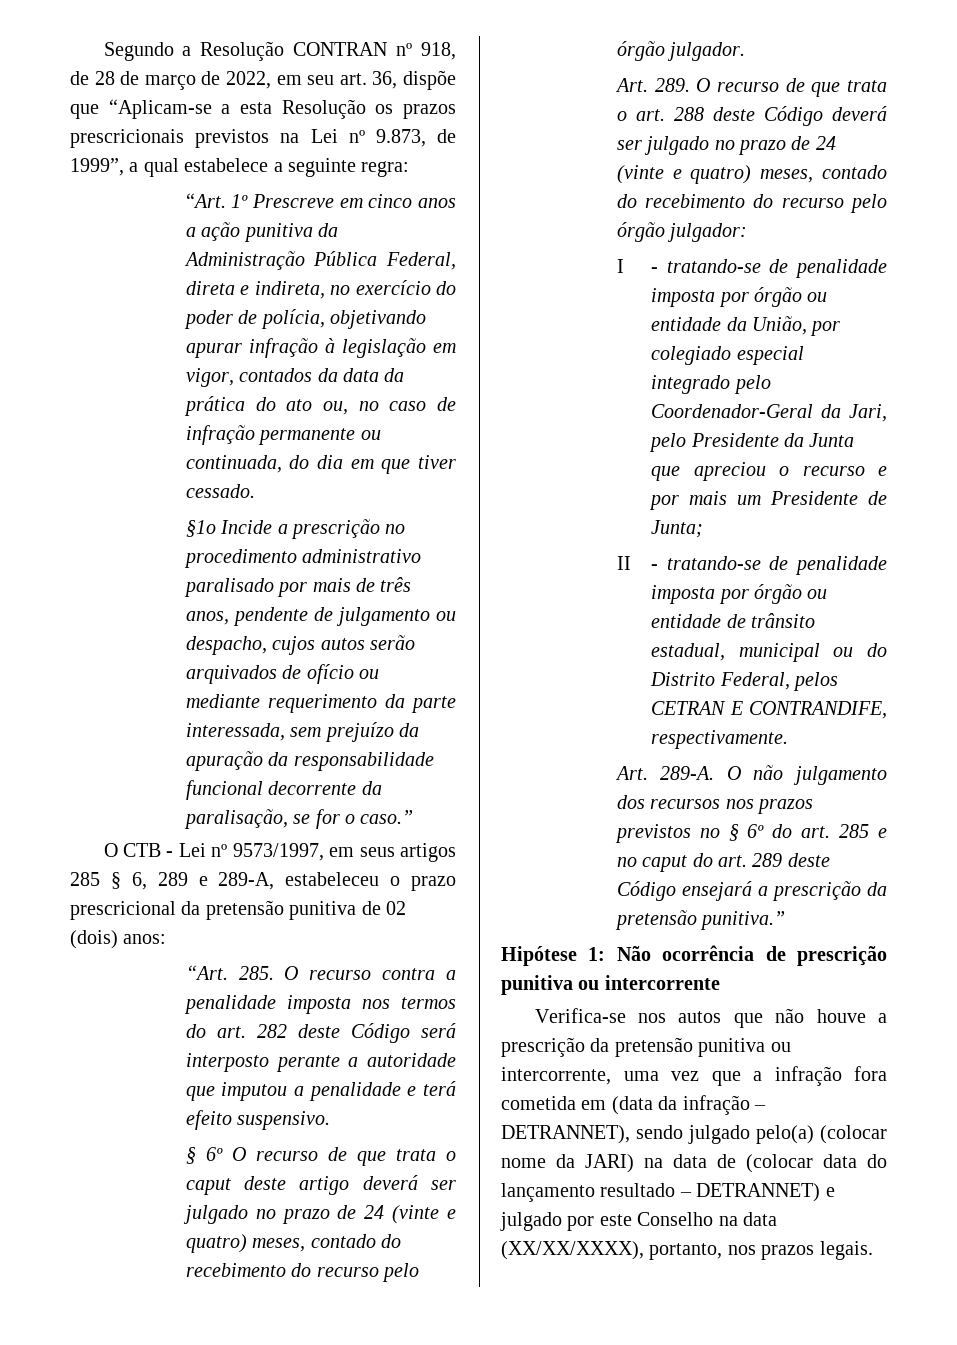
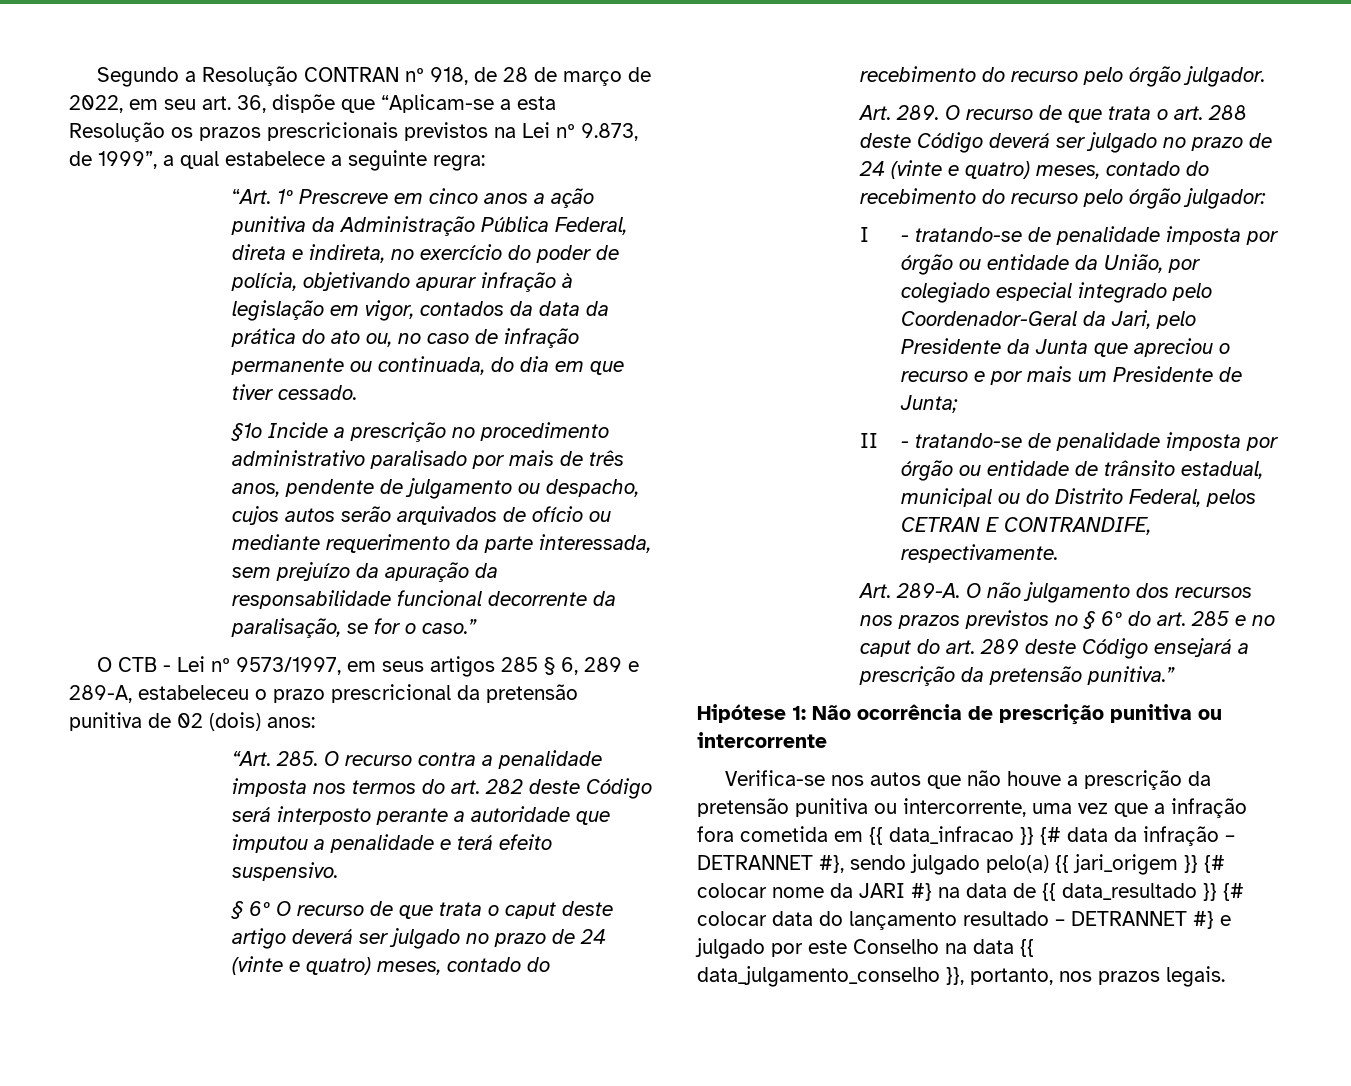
- Verifica-se nos autos que não houve a prescrição da pretensão punitiva ou intercorrente, uma vez que a infração fora cometida em (data da infração – DETRANNET), sendo julgado pelo(a) (colocar nome da JARI) na data de (colocar data do lançamento resultado – DETRANNET) e julgado por este Conselho na data (XX/XX/XXXX), portanto, nos prazos legais.
+ Verifica-se nos autos que não houve a prescrição da pretensão punitiva ou intercorrente, uma vez que a infração fora cometida em {{ data_infracao }} {# data da infração – DETRANNET #}, sendo julgado pelo(a) {{ jari_origem }} {# colocar nome da JARI #} na data de {{ data_resultado }} {# colocar data do lançamento resultado – DETRANNET #} e julgado por este Conselho na data {{ data_julgamento_conselho }}, portanto, nos prazos legais.

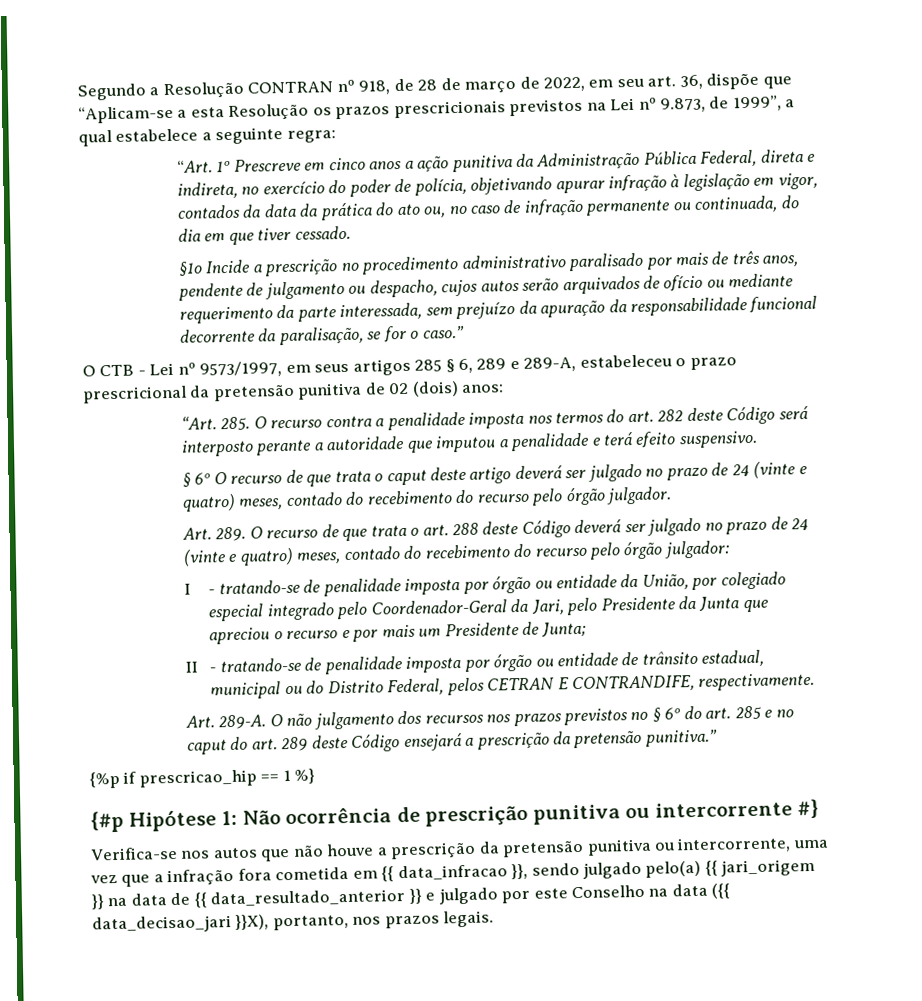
- Hipótese 1: Não ocorrência de prescrição punitiva ou intercorrente
+ {%p if prescricao_hip == 1 %}
+ {#p Hipótese 1: Não ocorrência de prescrição punitiva ou intercorrente #}
- Verifica-se nos autos que não houve a prescrição da pretensão punitiva ou intercorrente, uma vez que a infração fora cometida em {{ data_infracao }} {# data da infração – DETRANNET #}, sendo julgado pelo(a) {{ jari_origem }} {# colocar nome da JARI #} na data de {{ data_resultado }} {# colocar data do lançamento resultado – DETRANNET #} e julgado por este Conselho na data {{ data_julgamento_conselho }}, portanto, nos prazos legais.
+ Verifica-se nos autos que não houve a prescrição da pretensão punitiva ou intercorrente, uma vez que a infração fora cometida em {{ data_infracao }}, sendo julgado pelo(a) {{ jari_origem }} na data de {{ data_resultado_anterior }} e julgado por este Conselho na data ({{ data_decisao_jari }}X), portanto, nos prazos legais.

